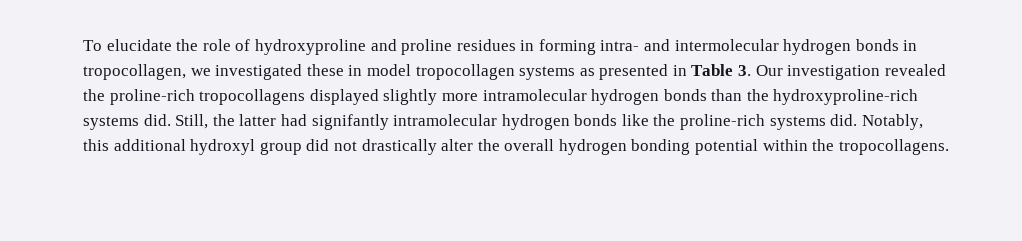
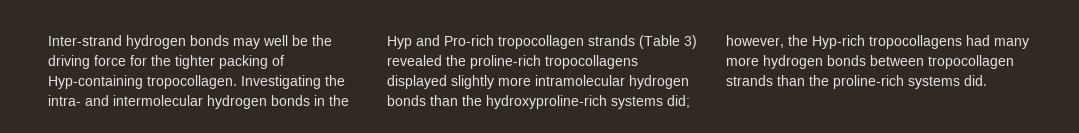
- To elucidate the role of hydroxyproline and proline residues in forming intra- and intermolecular hydrogen bonds in tropocollagen, we investigated these in model tropocollagen systems as presented in Table 3. Our investigation revealed the proline-rich tropocollagens displayed slightly more intramolecular hydrogen bonds than the hydroxyproline-rich systems did. Still, the latter had signifantly intramolecular hydrogen bonds like the proline-rich systems did. Notably, this additional hydroxyl group did not drastically alter the overall hydrogen bonding potential within the tropocollagens.
+ Inter-strand hydrogen bonds may well be the driving force for the tighter packing of Hyp-containing tropocollagen. Investigating the intra- and intermolecular hydrogen bonds in the Hyp and Pro-rich tropocollagen strands (Table 3) revealed the proline-rich tropocollagens displayed slightly more intramolecular hydrogen bonds than the hydroxyproline-rich systems did; however, the Hyp-rich tropocollagens had many more hydrogen bonds between tropocollagen strands than the proline-rich systems did.

